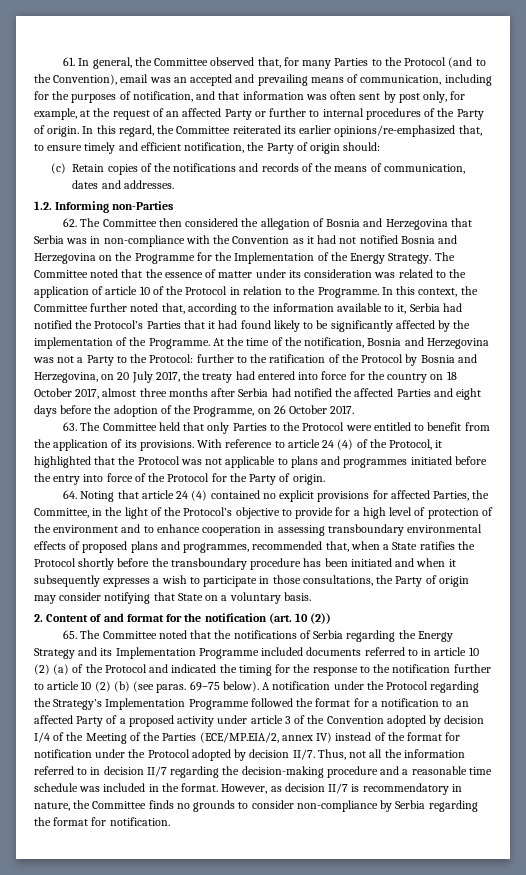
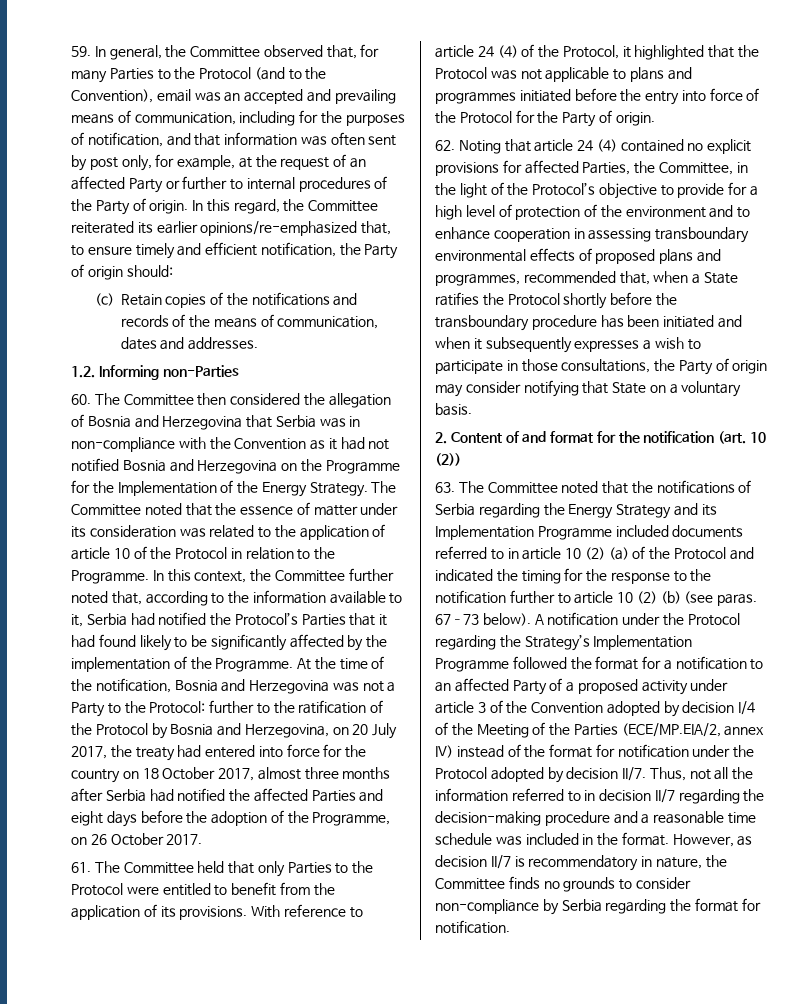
- 61. In general, the Committee observed that, for many Parties to the Protocol (and to the Convention), email was an accepted and prevailing means of communication, including for the purposes of notification, and that information was often sent by post only, for example, at the request of an affected Party or further to internal procedures of the Party of origin.
+ 59. In general, the Committee observed that, for many Parties to the Protocol (and to the Convention), email was an accepted and prevailing means of communication, including for the purposes of notification, and that information was often sent by post only, for example, at the request of an affected Party or further to internal procedures of the Party of origin.
- 62. The Committee then considered the allegation of Bosnia and Herzegovina that Serbia was in non-compliance with the Convention as it had not notified Bosnia and Herzegovina on the Programme for the Implementation of the Energy Strategy.
+ 60. The Committee then considered the allegation of Bosnia and Herzegovina that Serbia was in non-compliance with the Convention as it had not notified Bosnia and Herzegovina on the Programme for the Implementation of the Energy Strategy.
- 63. The Committee held that only Parties to the Protocol were entitled to benefit from the application of its provisions.
+ 61. The Committee held that only Parties to the Protocol were entitled to benefit from the application of its provisions.
- 64. Noting that article 24 (4) contained no explicit provisions for affected Parties, the Committee, in the light of the Protocol’s objective to provide for a high level of protection of the environment and to enhance cooperation in assessing transboundary environmental effects of proposed plans and programmes, recommended that, when a State ratifies the Protocol shortly before the transboundary procedure has been initiated and when it subsequently expresses a wish to participate in those consultations, the Party of origin may consider notifying that State on a voluntary basis.
+ 62. Noting that article 24 (4) contained no explicit provisions for affected Parties, the Committee, in the light of the Protocol’s objective to provide for a high level of protection of the environment and to enhance cooperation in assessing transboundary environmental effects of proposed plans and programmes, recommended that, when a State ratifies the Protocol shortly before the transboundary procedure has been initiated and when it subsequently expresses a wish to participate in those consultations, the Party of origin may consider notifying that State on a voluntary basis.
- 65. The Committee noted that the notifications of Serbia regarding the Energy Strategy and its Implementation Programme included documents referred to in article 10 (2) (a) of the Protocol and indicated the timing for the response to the notification further to article 10 (2) (b) (see paras. 69–75 below).
+ 63. The Committee noted that the notifications of Serbia regarding the Energy Strategy and its Implementation Programme included documents referred to in article 10 (2) (a) of the Protocol and indicated the timing for the response to the notification further to article 10 (2) (b) (see paras. 67–73 below).

